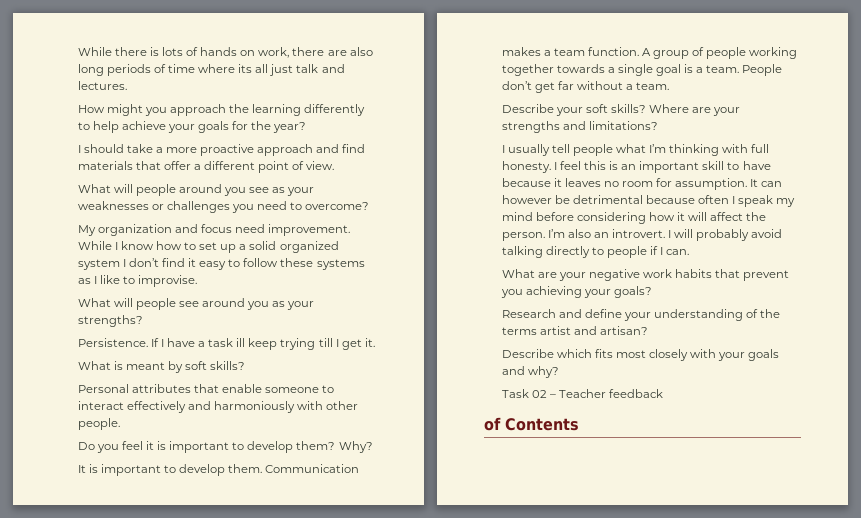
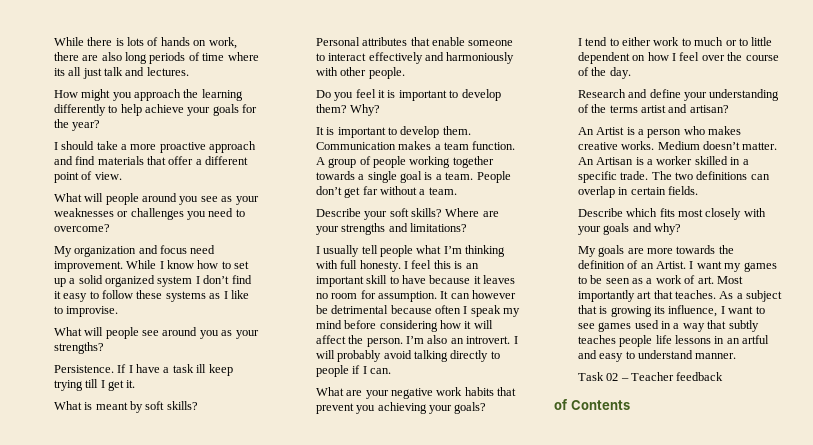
+ I tend to either work to much or to little dependent on how I feel over the course of the day.
+ An Artist is a person who makes creative works. Medium doesn’t matter. An Artisan is a worker skilled in a specific trade. The two definitions can overlap in certain fields.
+ My goals are more towards the definition of an Artist. I want my games to be seen as a work of art. Most importantly art that teaches. As a subject that is growing its influence, I want to see games used in a way that subtly teaches people life lessons in an artful and easy to understand manner.

